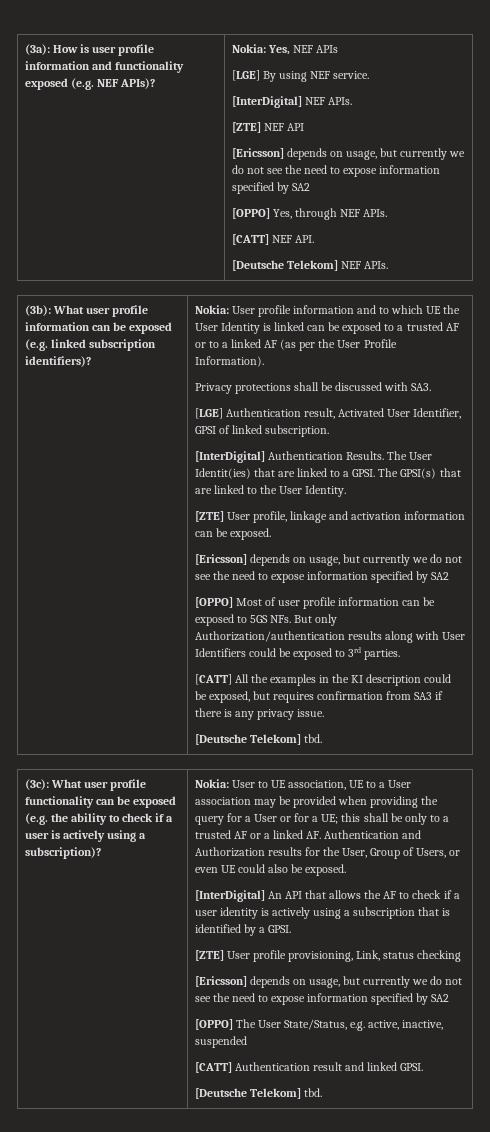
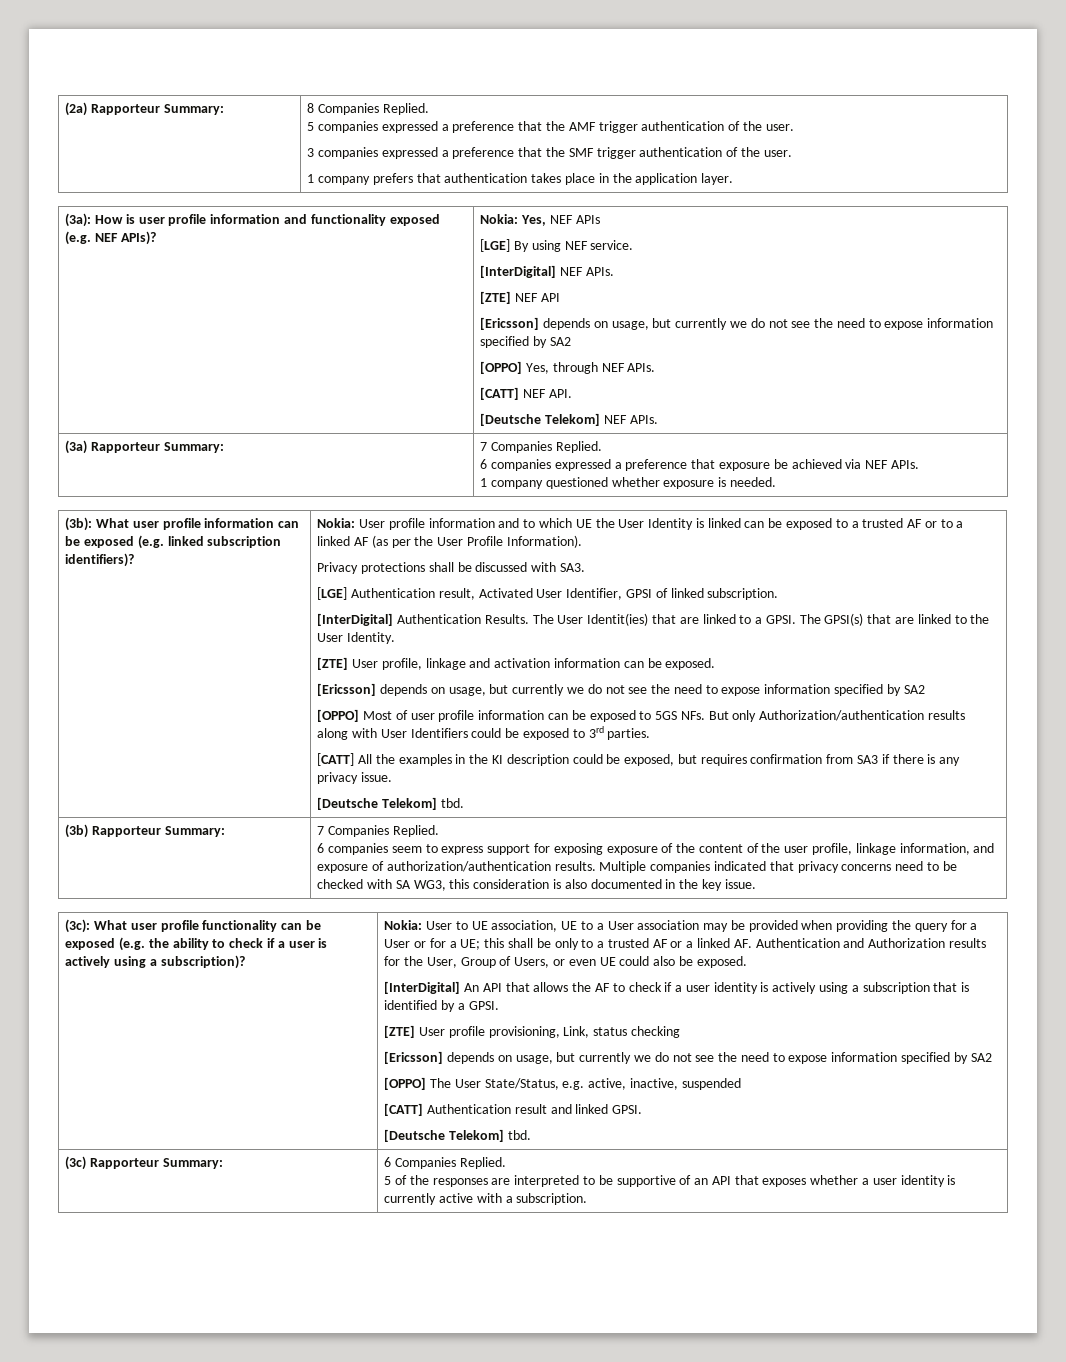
+ (2a) Rapporteur Summary: | 8 Companies Replied.
+ 5 companies expressed a preference that the AMF trigger authentication of the user.
+ 3 companies expressed a preference that the SMF trigger authentication of the user.
+ 1 company prefers that authentication takes place in the application layer.
+ (3a) Rapporteur Summary: | 7 Companies Replied.
+ 6 companies expressed a preference that exposure be achieved via NEF APIs.
+ 1 company questioned whether exposure is needed.
+ (3b) Rapporteur Summary: | 7 Companies Replied.
+ 6 companies seem to express support for exposing exposure of the content of the user profile, linkage information, and exposure of authorization/authentication results. Multiple companies indicated that privacy concerns need to be checked with SA WG3, this consideration is also documented in the key issue.
+ (3c) Rapporteur Summary: | 6 Companies Replied.
+ 5 of the responses are interpreted to be supportive of an API that exposes whether a user identity is currently active with a subscription.

